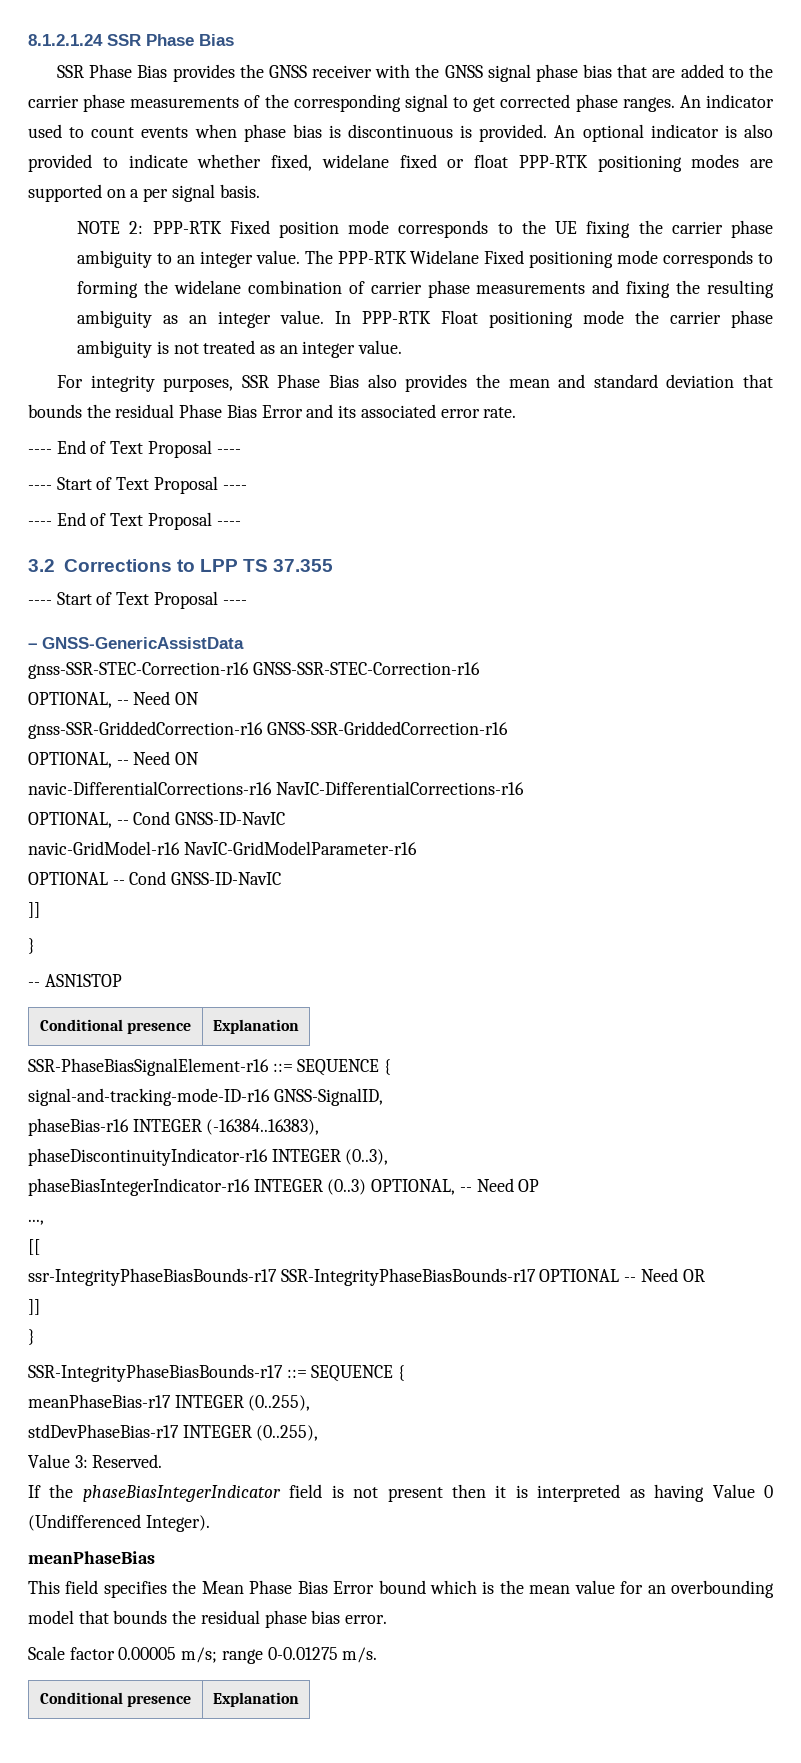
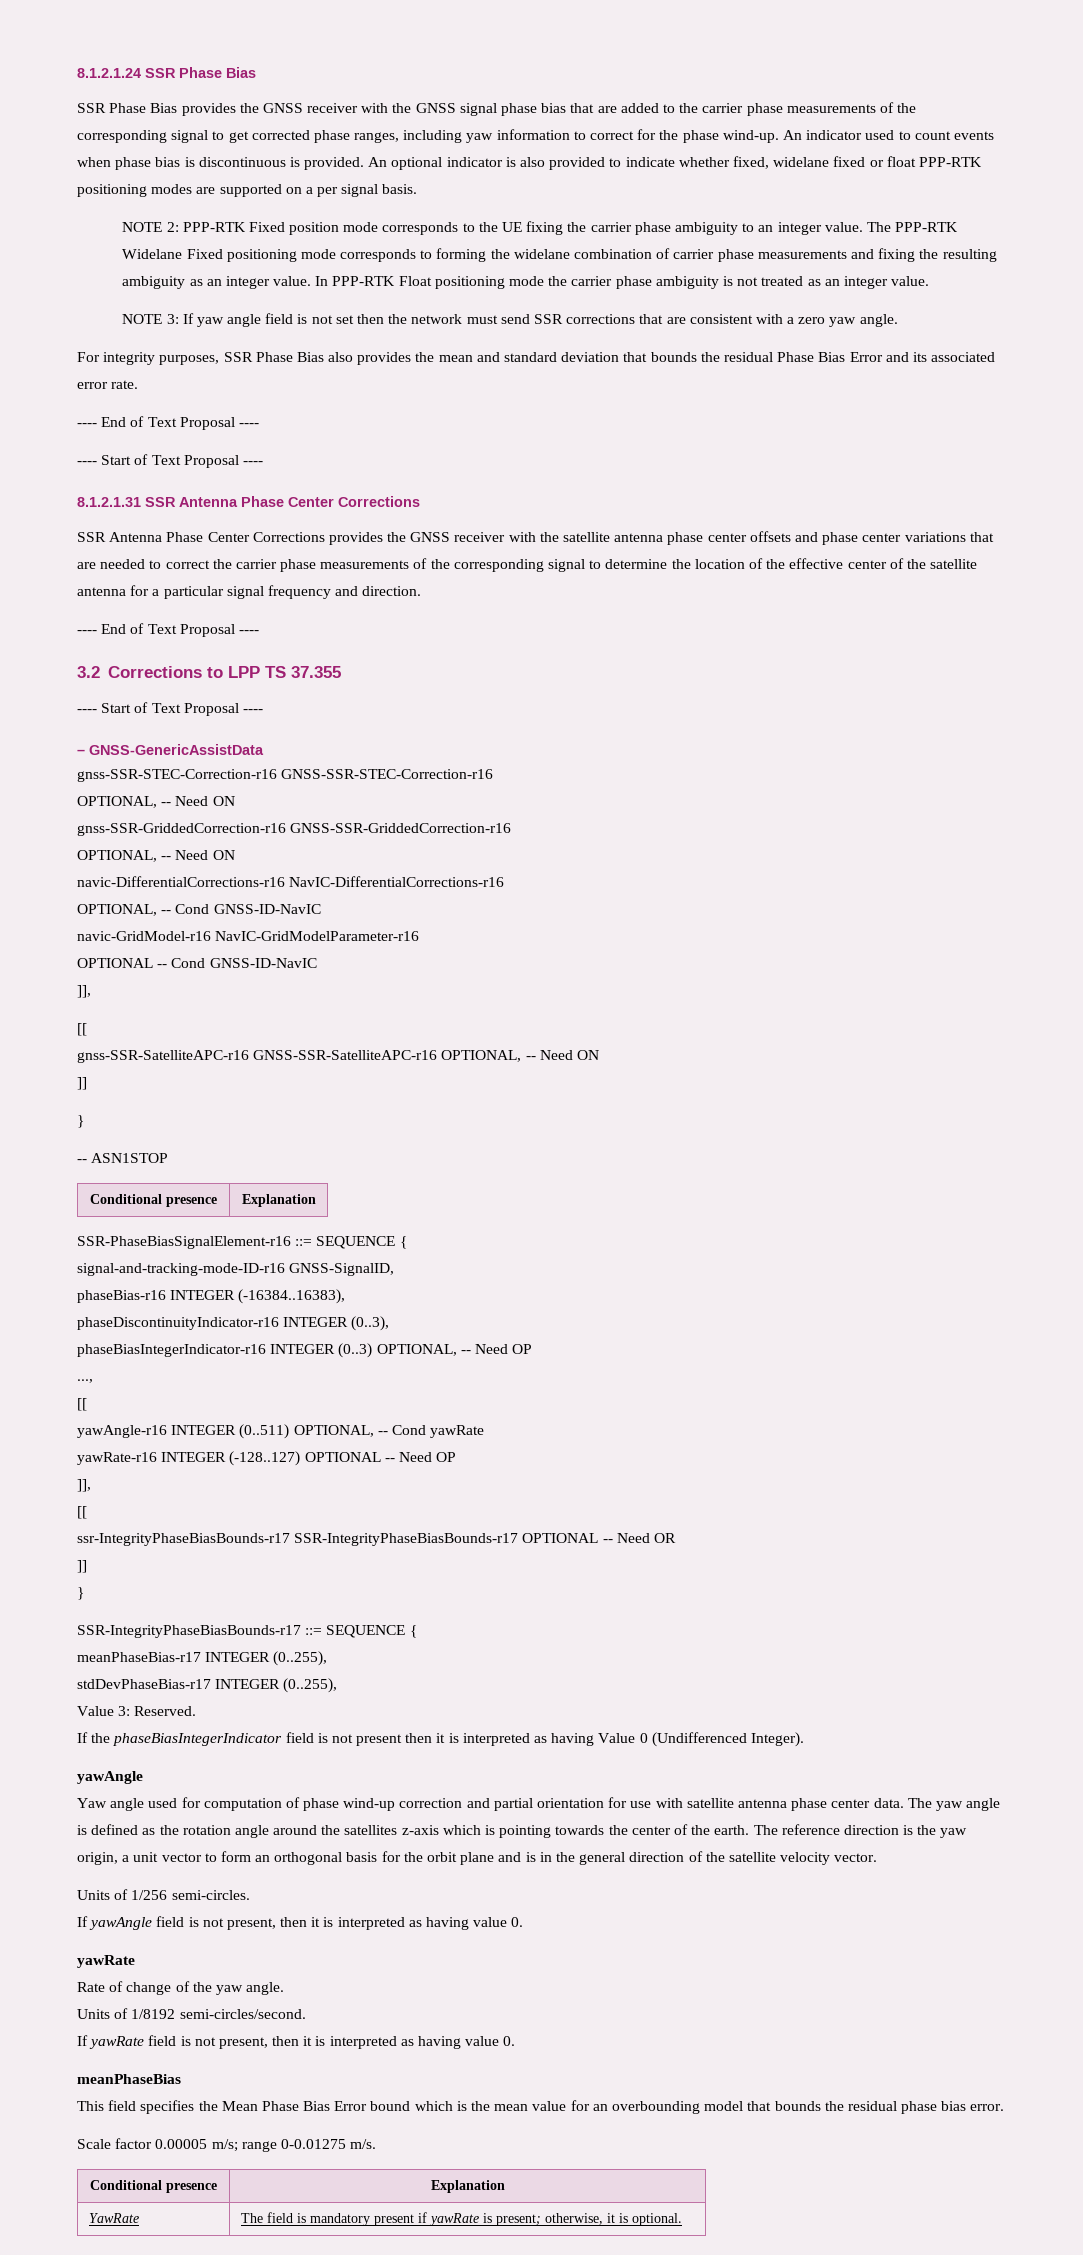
- SSR Phase Bias provides the GNSS receiver with the GNSS signal phase bias that are added to the carrier phase measurements of the corresponding signal to get corrected phase ranges.
+ SSR Phase Bias provides the GNSS receiver with the GNSS signal phase bias that are added to the carrier phase measurements of the corresponding signal to get corrected phase ranges, including yaw information to correct for the phase wind-up.
+ NOTE 3: If yaw angle field is not set then the network must send SSR corrections that are consistent with a zero yaw angle.
+ 8.1.2.1.31 SSR Antenna Phase Center Corrections
+ SSR Antenna Phase Center Corrections provides the GNSS receiver with the satellite antenna phase center offsets and phase center variations that are needed to correct the carrier phase measurements of the corresponding signal to determine the location of the effective center of the satellite antenna for a particular signal frequency and direction.
  OPTIONAL -- Cond GNSS-ID-NavIC
+ ]],
+ [[
+ gnss-SSR-SatelliteAPC-r16 GNSS-SSR-SatelliteAPC-r16 OPTIONAL, -- Need ON
+ yawAngle-r16 INTEGER (0..511) OPTIONAL, -- Cond yawRate
+ yawRate-r16 INTEGER (-128..127) OPTIONAL -- Need OP
+ ]],
+ [[
  If the phaseBiasIntegerIndicator field is not present then it is interpreted as having Value 0 (Undifferenced Integer).
+ yawAngle
+ Yaw angle used for computation of phase wind-up correction and partial orientation for use with satellite antenna phase center data. The yaw angle is defined as the rotation angle around the satellites z-axis which is pointing towards the center of the earth. The reference direction is the yaw origin, a unit vector to form an orthogonal basis for the orbit plane and is in the general direction of the satellite velocity vector.
+ Units of 1/256 semi-circles.
+ If yawAngle field is not present, then it is interpreted as having value 0.
+ yawRate
+ Rate of change of the yaw angle.
+ Units of 1/8192 semi-circles/second.
+ If yawRate field is not present, then it is interpreted as having value 0.
+ YawRate | The field is mandatory present if yawRate is present; otherwise, it is optional.

